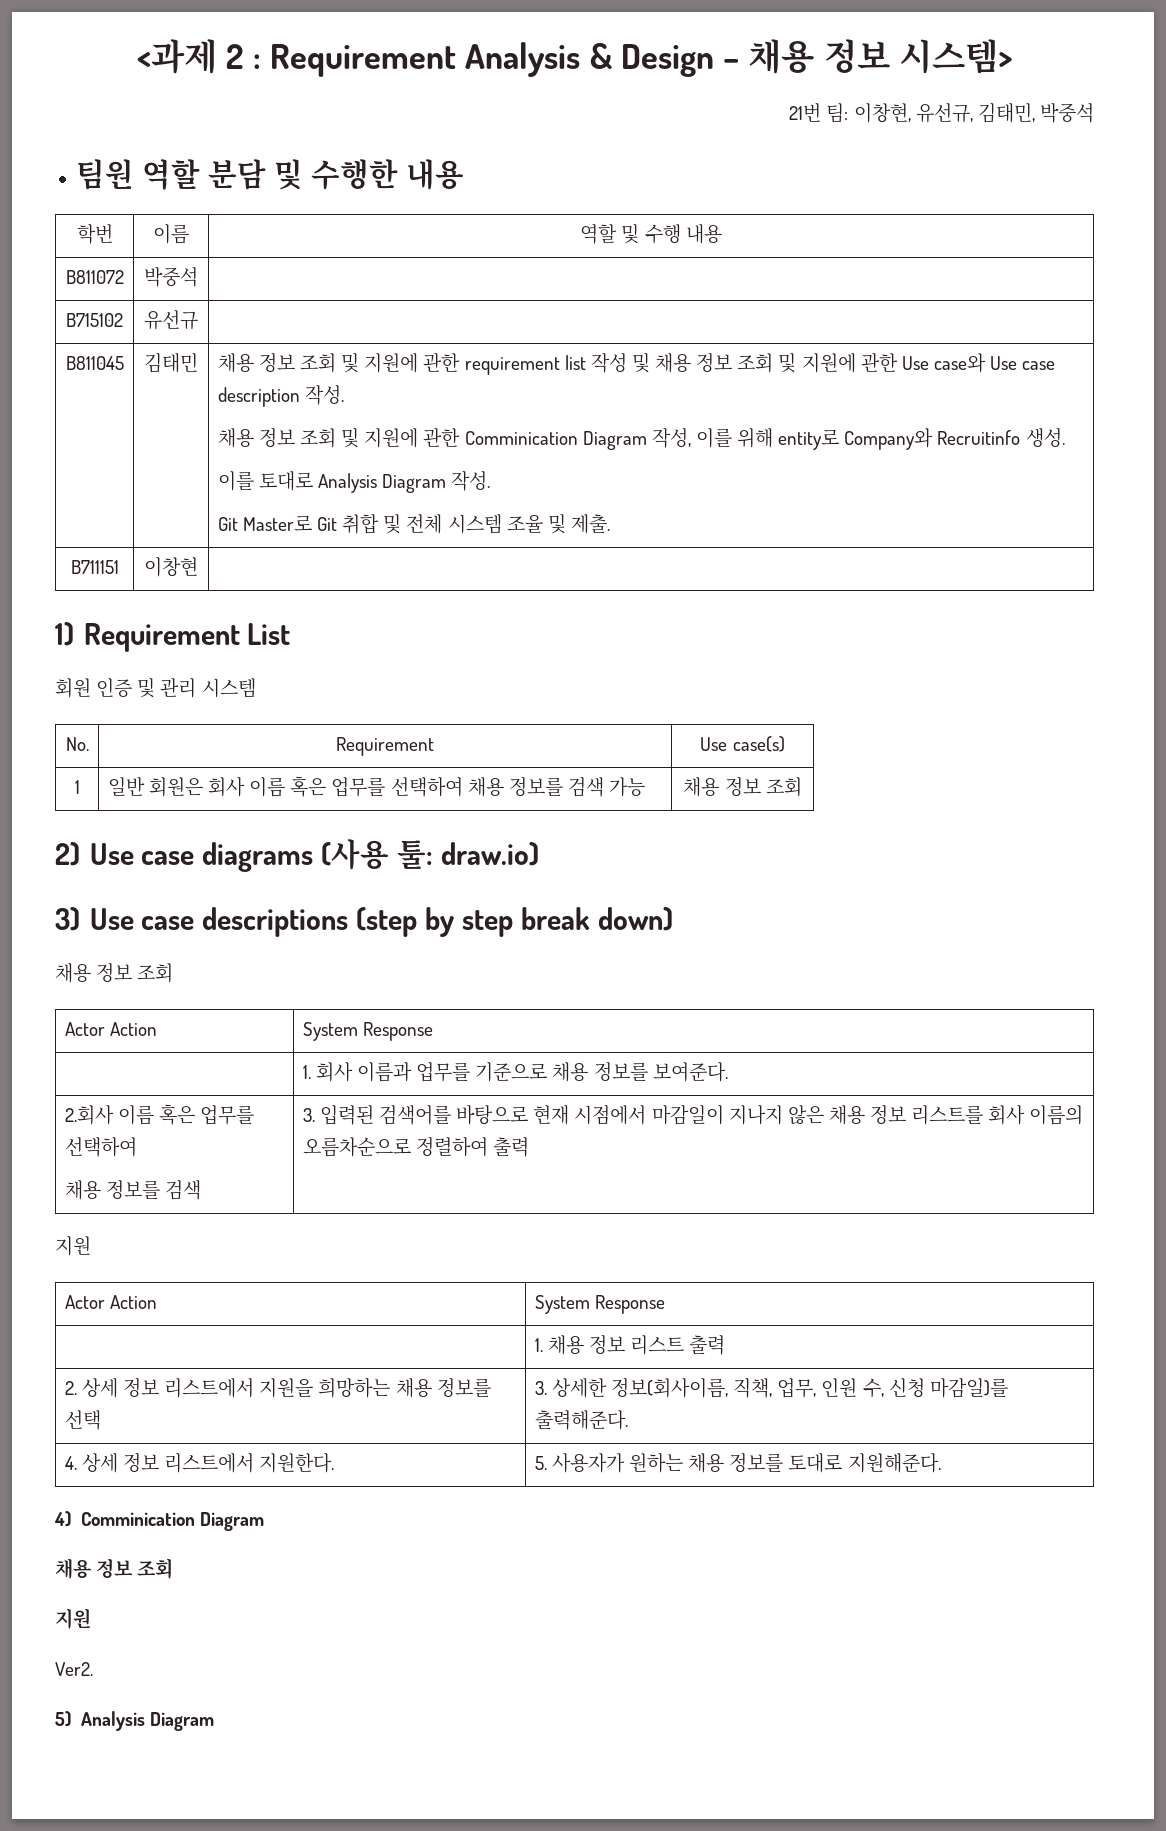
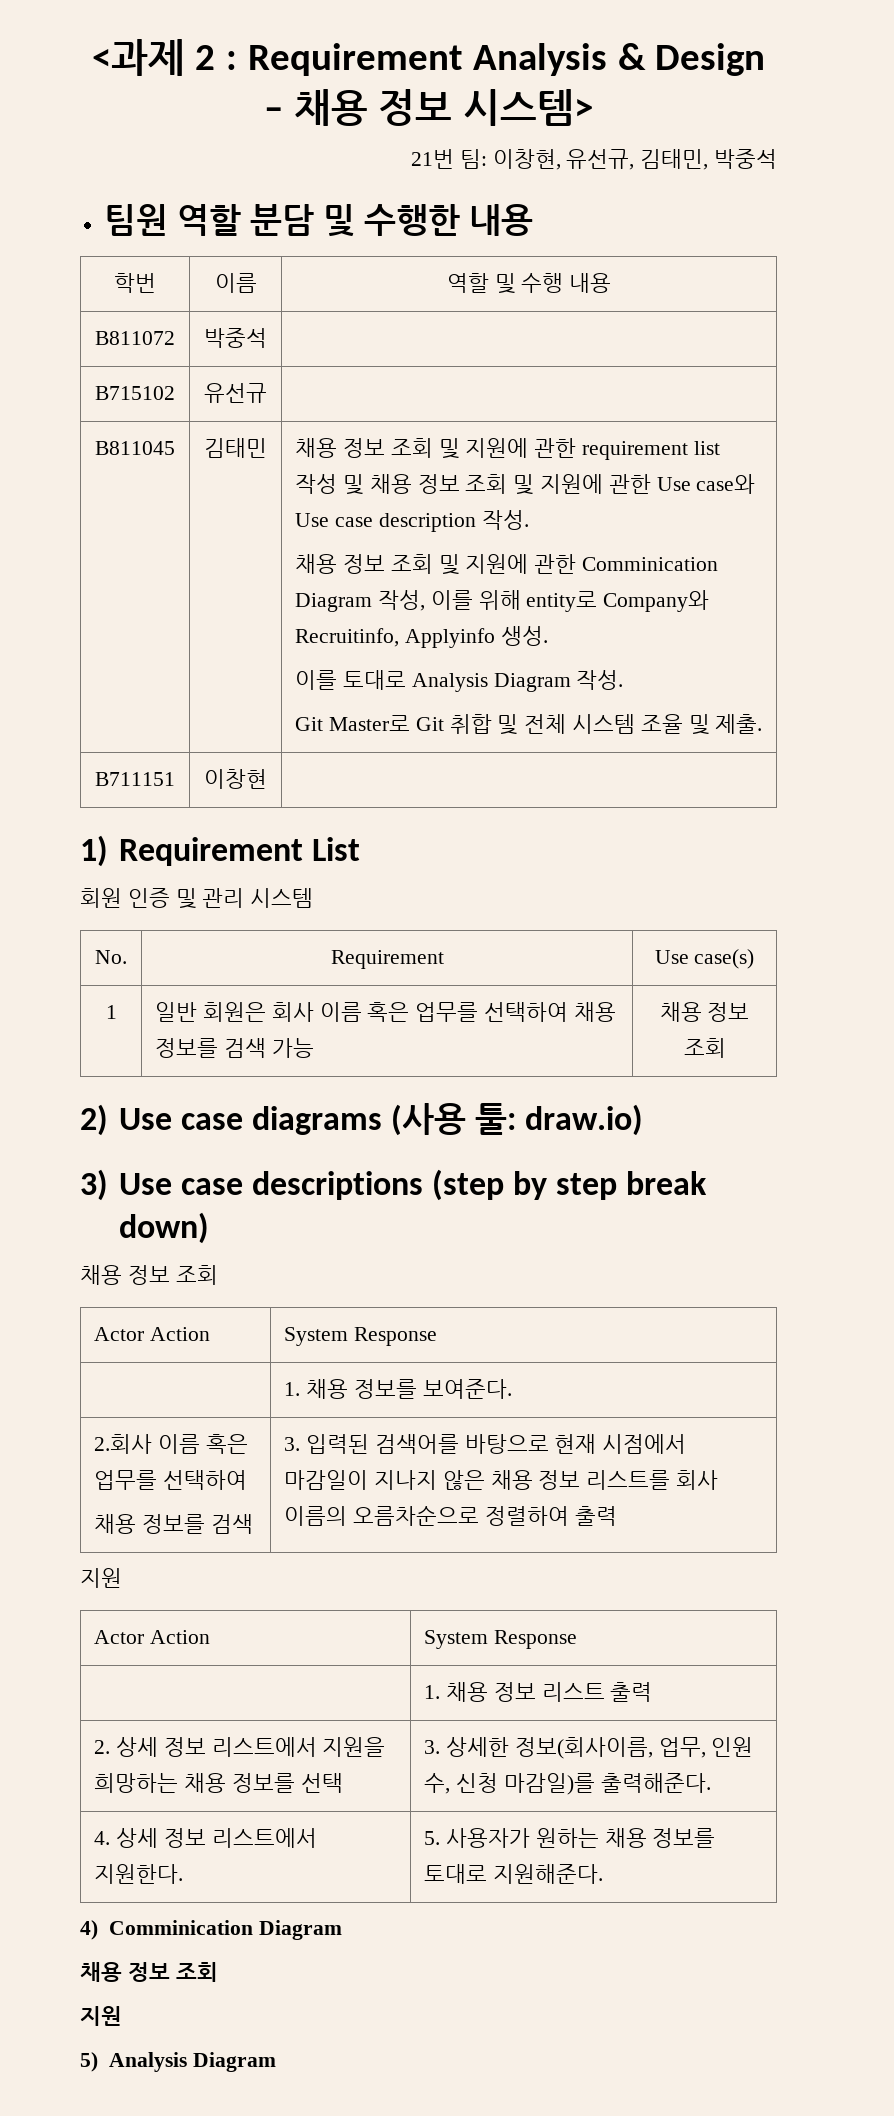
- 채용 정보 조회 및 지원에 관한 Comminication Diagram 작성, 이를 위해 entity로 Company와 Recruitinfo 생성.
+ 채용 정보 조회 및 지원에 관한 Comminication Diagram 작성, 이를 위해 entity로 Company와 Recruitinfo, Applyinfo 생성.
- | 1. 회사 이름과 업무를 기준으로 채용 정보를 보여준다.
+ | 1. 채용 정보를 보여준다.
- 2. 상세 정보 리스트에서 지원을 희망하는 채용 정보를 선택 | 3. 상세한 정보(회사이름, 직책, 업무, 인원 수, 신청 마감일)를 출력해준다.
+ 2. 상세 정보 리스트에서 지원을 희망하는 채용 정보를 선택 | 3. 상세한 정보(회사이름, 업무, 인원 수, 신청 마감일)를 출력해준다.
- Ver2.

